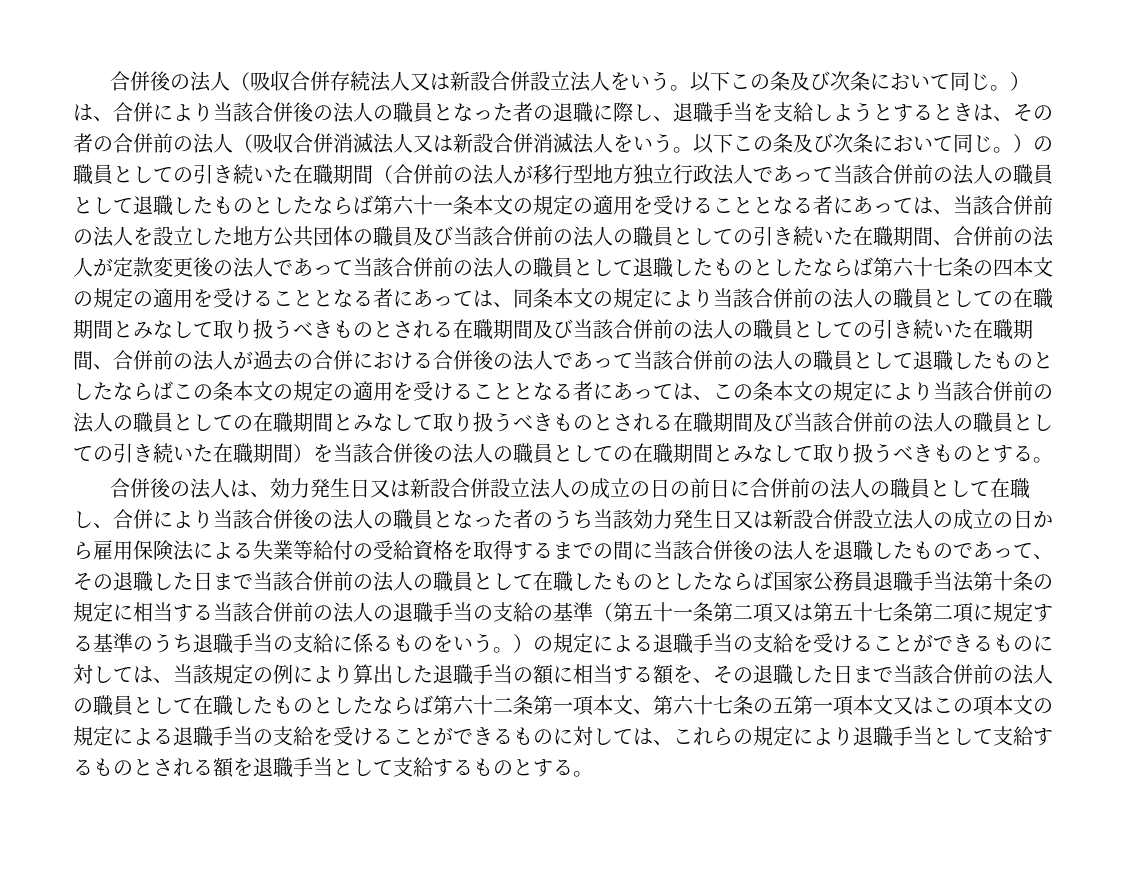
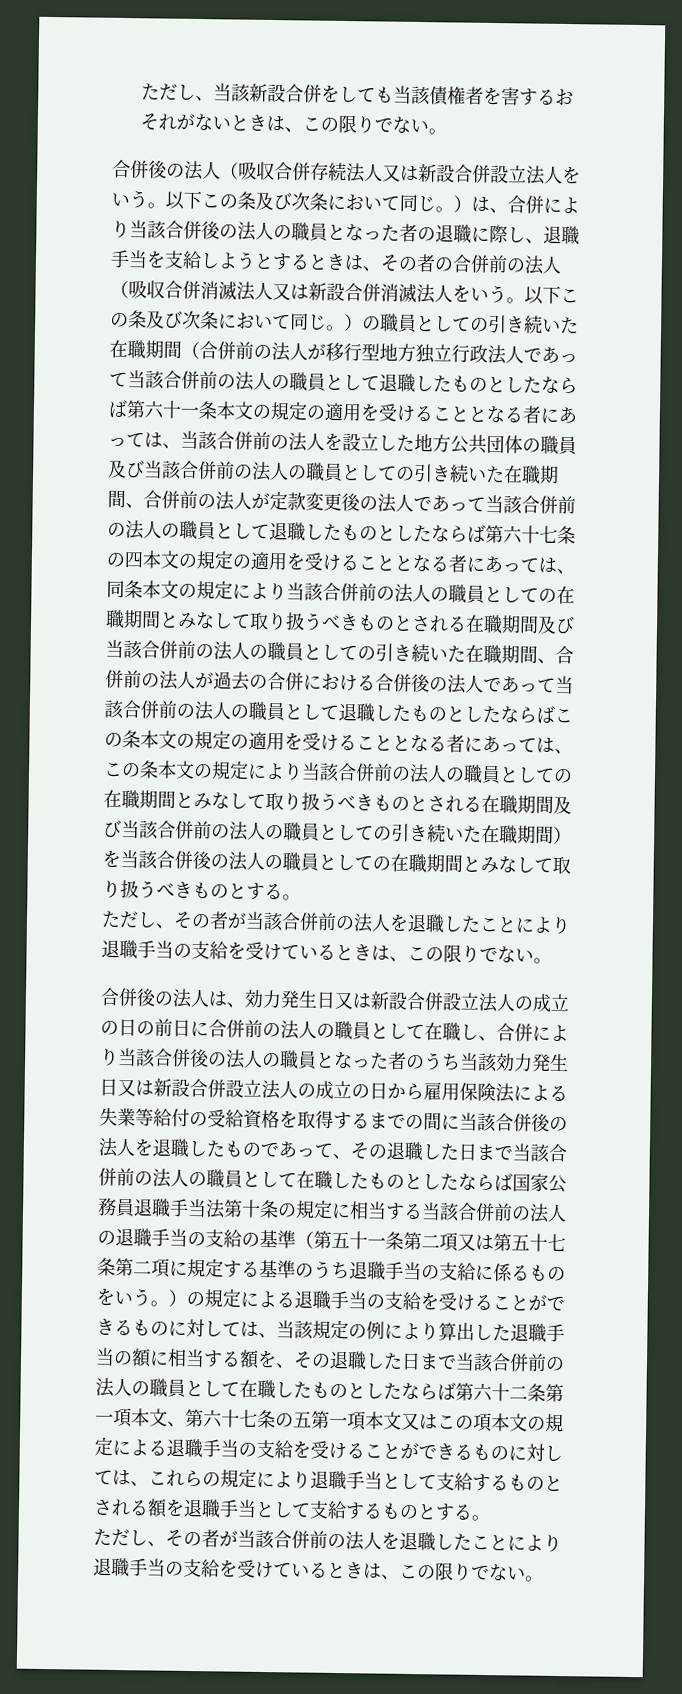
+ ただし、当該新設合併をしても当該債権者を害するおそれがないときは、この限りでない。
  以下この条及び次条において同じ。）の職員としての引き続いた在職期間（合併前の法人が移行型地方独立行政法人であって当該合併前の法人の職員として退職したものとしたならば第六十一条本文の規定の適用を受けることとなる者にあっては、当該合併前の法人を設立した地方公共団体の職員及び当該合併前の法人の職員としての引き続いた在職期間、合併前の法人が定款変更後の法人であって当該合併前の法人の職員として退職したものとしたならば第六十七条の四本文の規定の適用を受けることとなる者にあっては、同条本文の規定により当該合併前の法人の職員としての在職期間とみなして取り扱うべきものとされる在職期間及び当該合併前の法人の職員としての引き続いた在職期間、合併前の法人が過去の合併における合併後の法人であって当該合併前の法人の職員として退職したものとしたならばこの条本文の規定の適用を受けることとなる者にあっては、この条本文の規定により当該合併前の法人の職員としての在職期間とみなして取り扱うべきものとされる在職期間及び当該合併前の法人の職員としての引き続いた在職期間）を当該合併後の法人の職員としての在職期間とみなして取り扱うべきものとする。
+ ただし、その者が当該合併前の法人を退職したことにより退職手当の支給を受けているときは、この限りでない。
  合併後の法人は、効力発生日又は新設合併設立法人の成立の日の前日に合併前の法人の職員として在職し、合併により当該合併後の法人の職員となった者のうち当該効力発生日又は新設合併設立法人の成立の日から雇用保険法による失業等給付の受給資格を取得するまでの間に当該合併後の法人を退職したものであって、その退職した日まで当該合併前の法人の職員として在職したものとしたならば国家公務員退職手当法第十条の規定に相当する当該合併前の法人の退職手当の支給の基準（第五十一条第二項又は第五十七条第二項に規定する基準のうち退職手当の支給に係るものをいう。）の規定による退職手当の支給を受けることができるものに対しては、当該規定の例により算出した退職手当の額に相当する額を、その退職した日まで当該合併前の法人の職員として在職したものとしたならば第六十二条第一項本文、第六十七条の五第一項本文又はこの項本文の規定による退職手当の支給を受けることができるものに対しては、これらの規定により退職手当として支給するものとされる額を退職手当として支給するものとする。
+ ただし、その者が当該合併前の法人を退職したことにより退職手当の支給を受けているときは、この限りでない。

